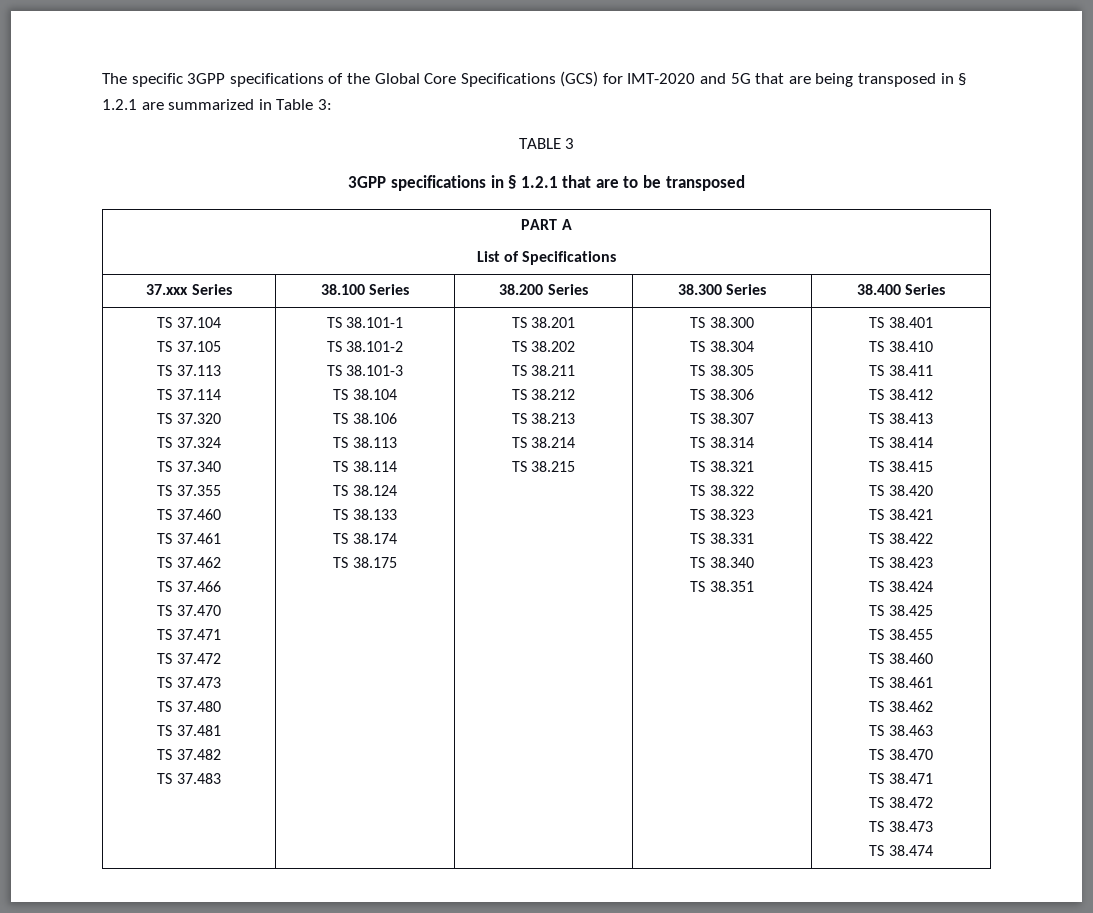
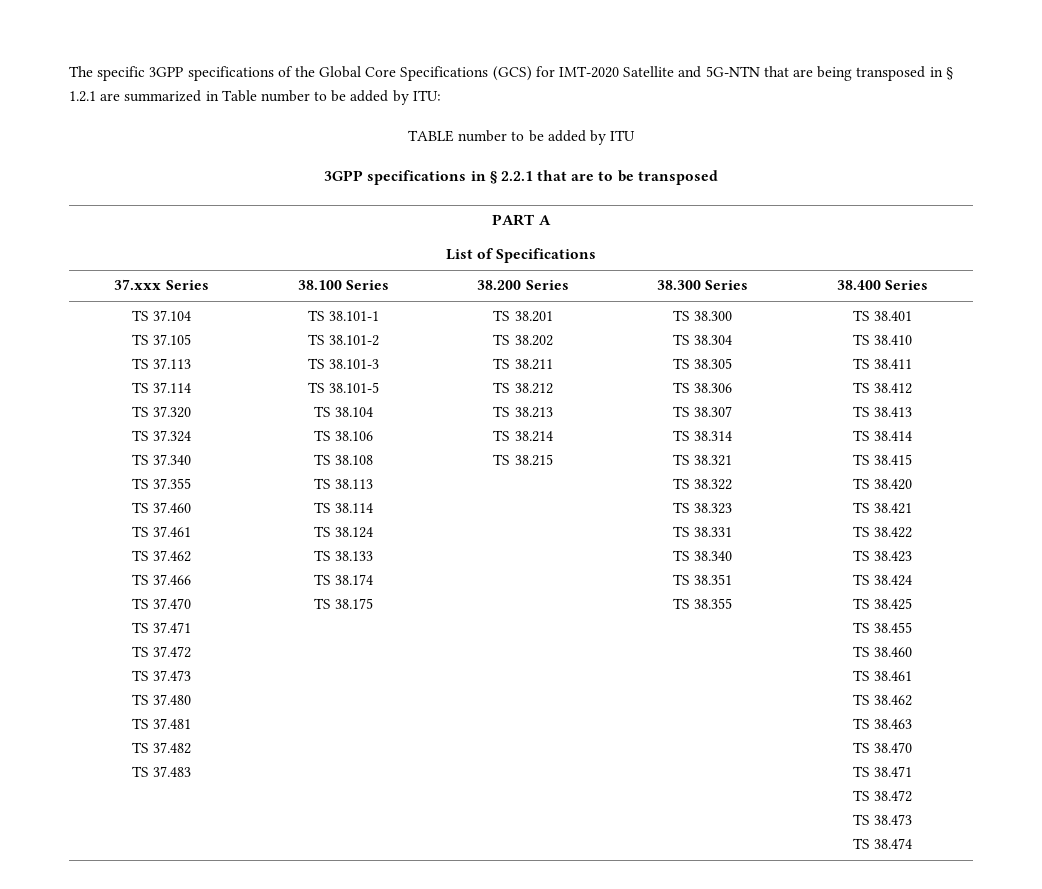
- The specific 3GPP specifications of the Global Core Specifications (GCS) for IMT-2020 and 5G that are being transposed in § 1.2.1 are summarized in Table 3:
- TABLE 3
+ The specific 3GPP specifications of the Global Core Specifications (GCS) for IMT-2020 Satellite and 5G-NTN that are being transposed in § 1.2.1 are summarized in Table number to be added by ITU:
+ TABLE number to be added by ITU
- 3GPP specifications in § 1.2.1 that are to be transposed
+ 3GPP specifications in § 2.2.1 that are to be transposed
+ TS 38.101-5
+ TS 38.108
+ TS 38.355

